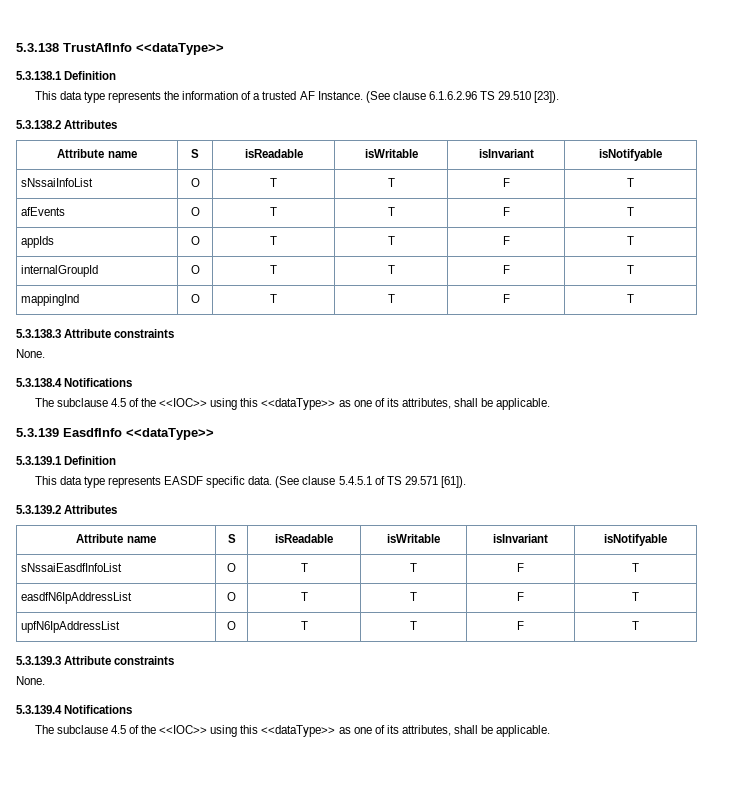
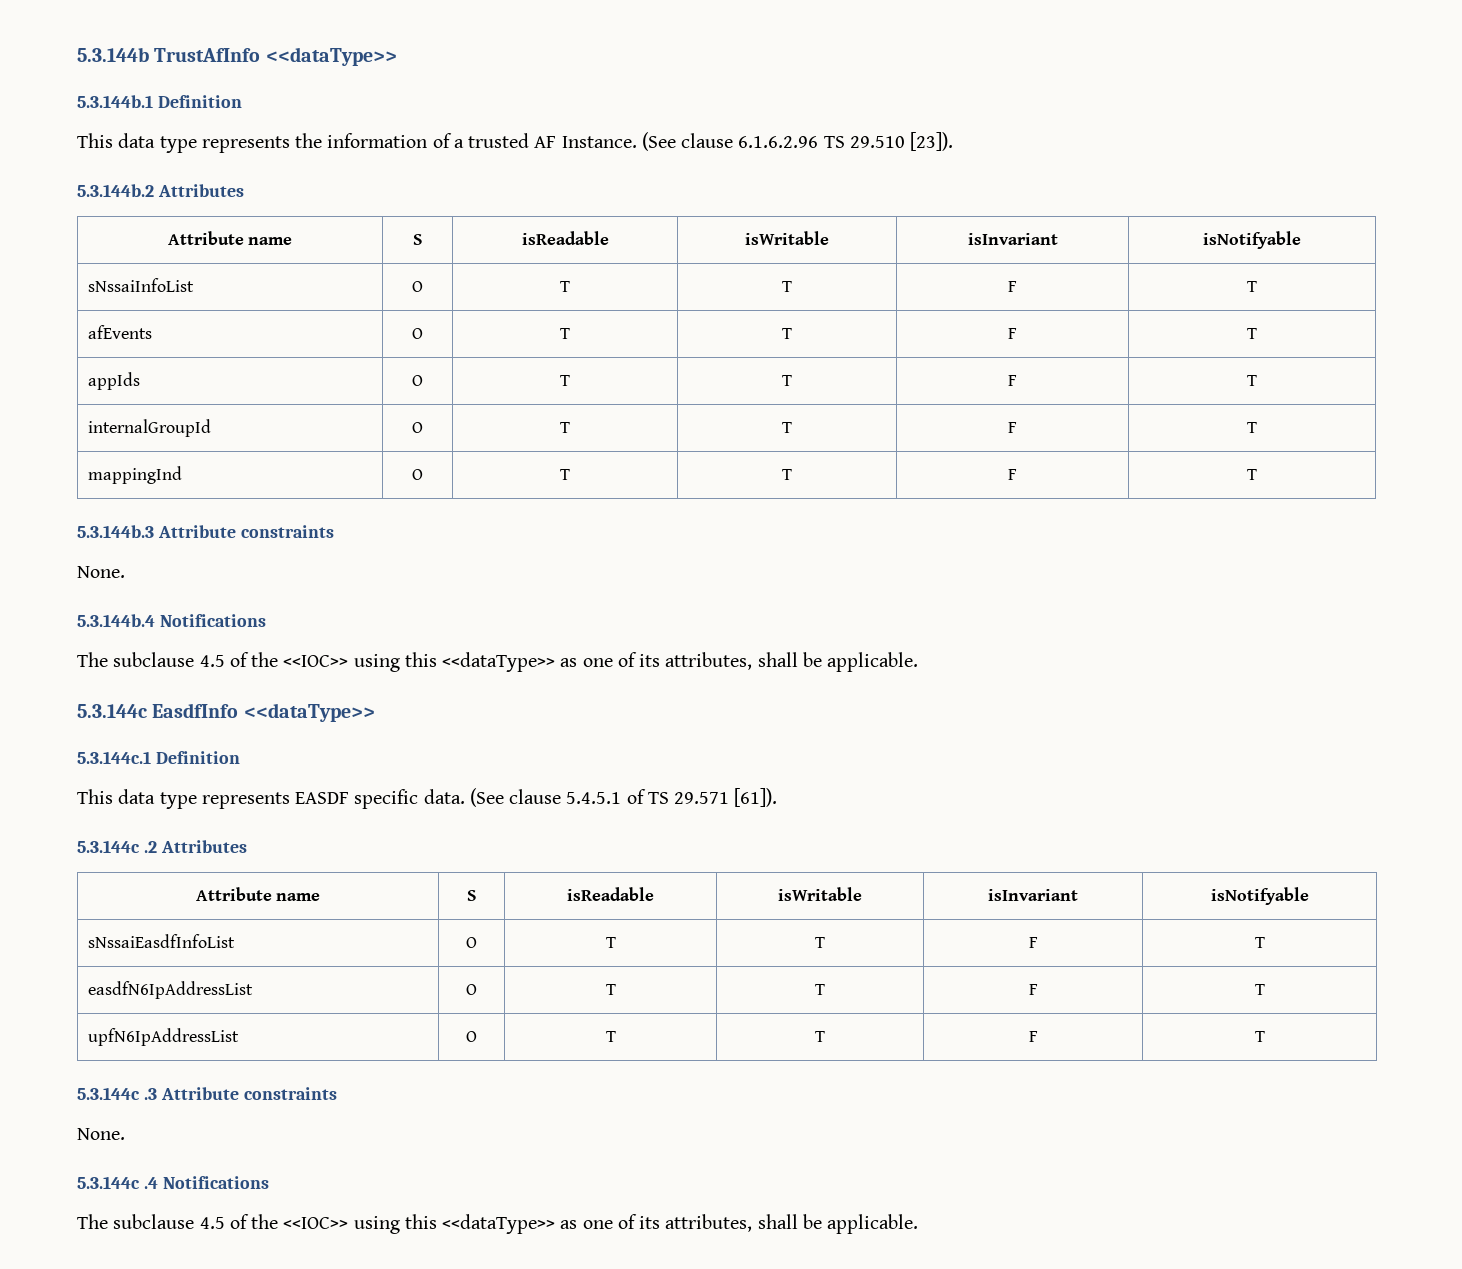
- 5.3.138 TrustAfInfo <<dataType>>
+ 5.3.144b TrustAfInfo <<dataType>>
- 5.3.138.1 Definition
+ 5.3.144b.1 Definition
- 5.3.138.2 Attributes
+ 5.3.144b.2 Attributes
- 5.3.138.3 Attribute constraints
+ 5.3.144b.3 Attribute constraints
  None.
- 5.3.138.4 Notifications
+ 5.3.144b.4 Notifications
- 5.3.139 EasdfInfo <<dataType>>
+ 5.3.144c EasdfInfo <<dataType>>
- 5.3.139.1 Definition
+ 5.3.144c.1 Definition
- 5.3.139.2 Attributes
+ 5.3.144c .2 Attributes
- 5.3.139.3 Attribute constraints
+ 5.3.144c .3 Attribute constraints
  None.
- 5.3.139.4 Notifications
+ 5.3.144c .4 Notifications

